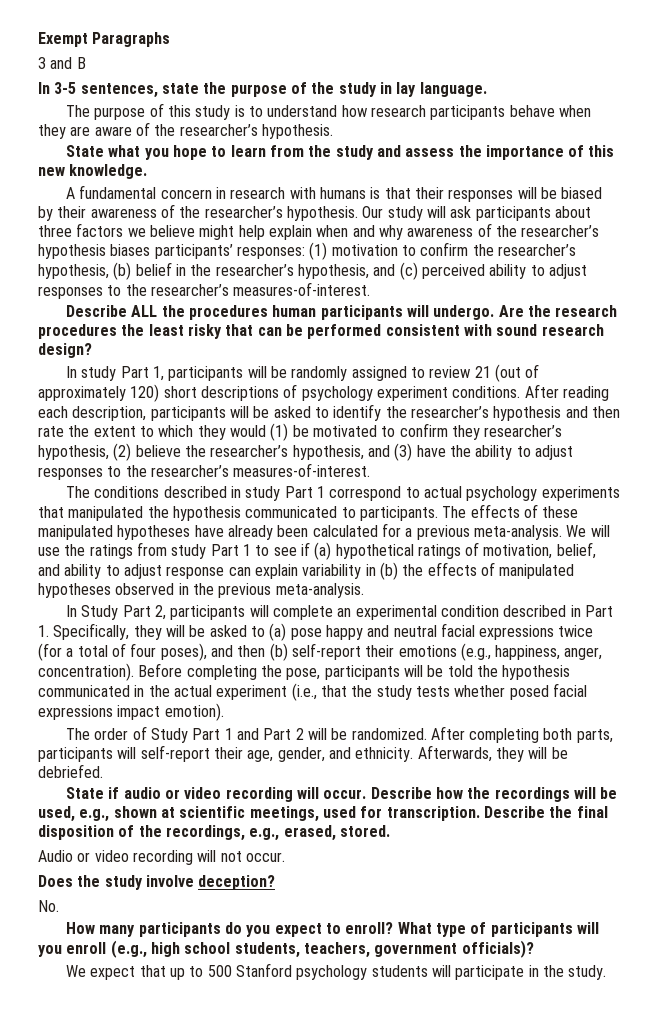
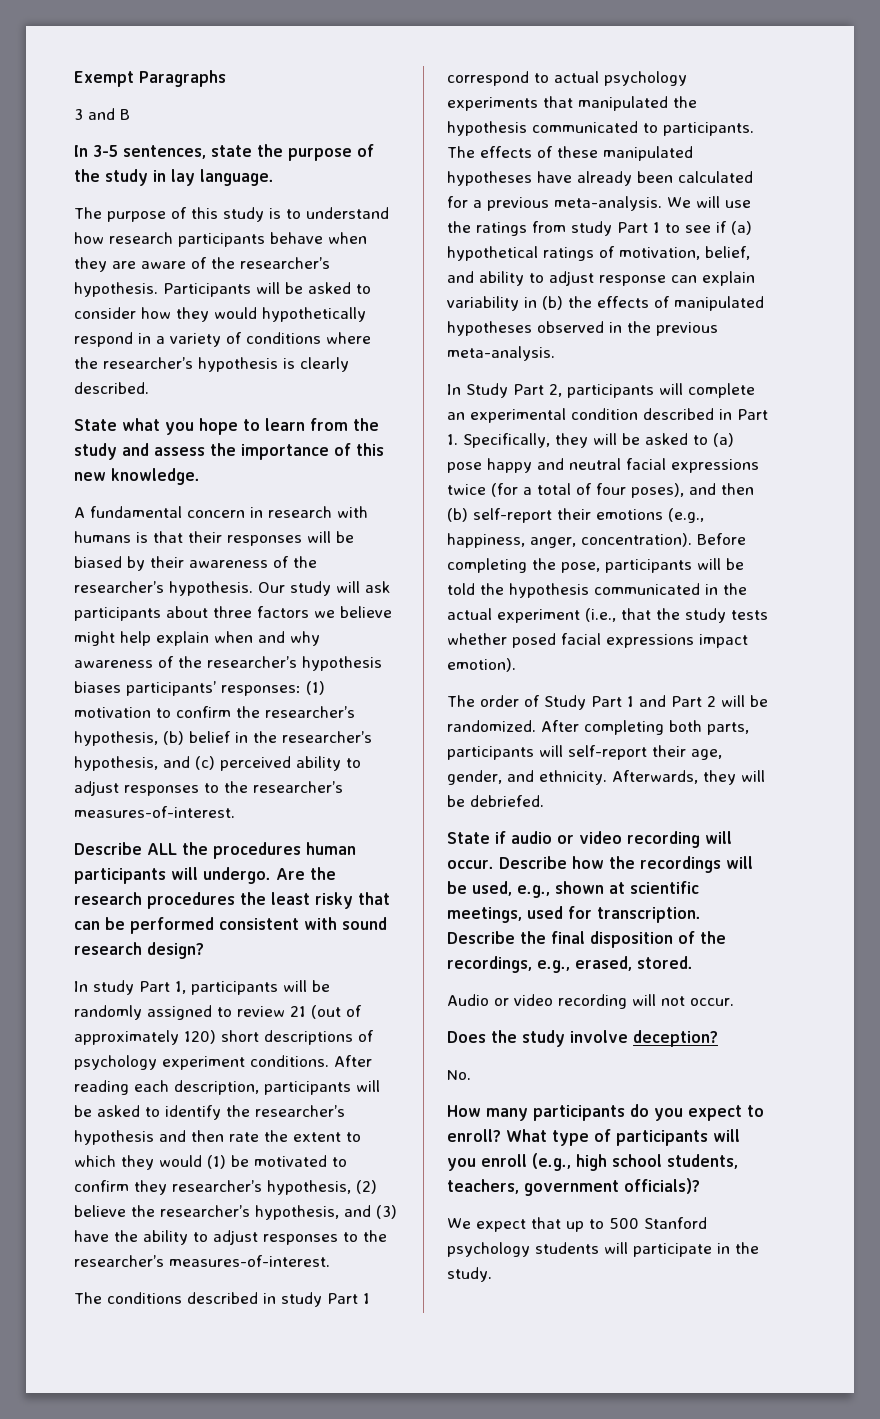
+ Participants will be asked to consider how they would hypothetically respond in a variety of conditions where the researcher’s hypothesis is clearly described.

